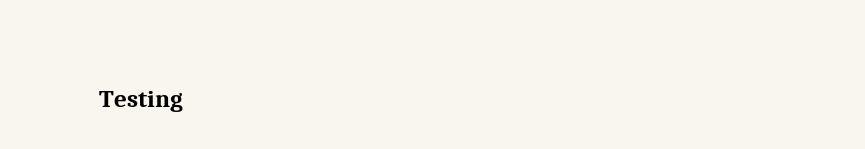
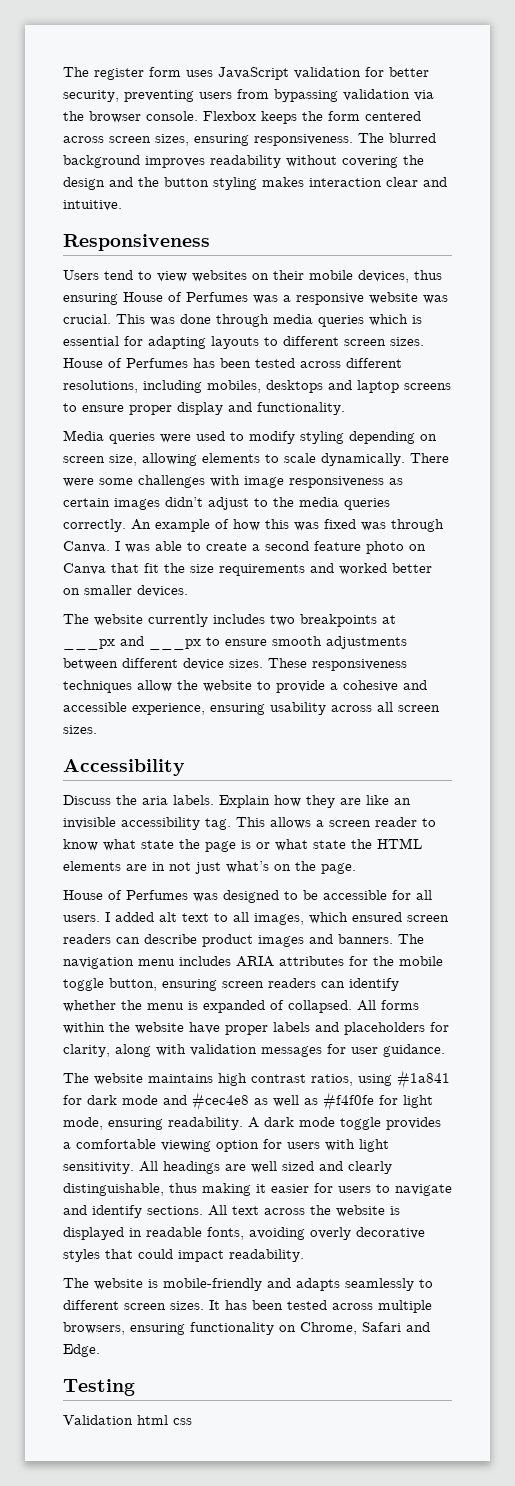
+ The register form uses JavaScript validation for better security, preventing users from bypassing validation via the browser console. Flexbox keeps the form centered across screen sizes, ensuring responsiveness. The blurred background improves readability without covering the design and the button styling makes interaction clear and intuitive.
+ Responsiveness
+ Users tend to view websites on their mobile devices, thus ensuring House of Perfumes was a responsive website was crucial. This was done through media queries which is essential for adapting layouts to different screen sizes. House of Perfumes has been tested across different resolutions, including mobiles, desktops and laptop screens to ensure proper display and functionality.
+ Media queries were used to modify styling depending on screen size, allowing elements to scale dynamically. There were some challenges with image responsiveness as certain images didn’t adjust to the media queries correctly. An example of how this was fixed was through Canva. I was able to create a second feature photo on Canva that fit the size requirements and worked better on smaller devices.
+ The website currently includes two breakpoints at ___px and ___px to ensure smooth adjustments between different device sizes. These responsiveness techniques allow the website to provide a cohesive and accessible experience, ensuring usability across all screen sizes.
+ Accessibility
+ Discuss the aria labels. Explain how they are like an invisible accessibility tag. This allows a screen reader to know what state the page is or what state the HTML elements are in not just what’s on the page.
+ House of Perfumes was designed to be accessible for all users. I added alt text to all images, which ensured screen readers can describe product images and banners. The navigation menu includes ARIA attributes for the mobile toggle button, ensuring screen readers can identify whether the menu is expanded of collapsed. All forms within the website have proper labels and placeholders for clarity, along with validation messages for user guidance.
+ The website maintains high contrast ratios, using #1a841 for dark mode and #cec4e8 as well as #f4f0fe for light mode, ensuring readability. A dark mode toggle provides a comfortable viewing option for users with light sensitivity. All headings are well sized and clearly distinguishable, thus making it easier for users to navigate and identify sections. All text across the website is displayed in readable fonts, avoiding overly decorative styles that could impact readability.
+ The website is mobile-friendly and adapts seamlessly to different screen sizes. It has been tested across multiple browsers, ensuring functionality on Chrome, Safari and Edge.
  Testing
+ Validation html css

